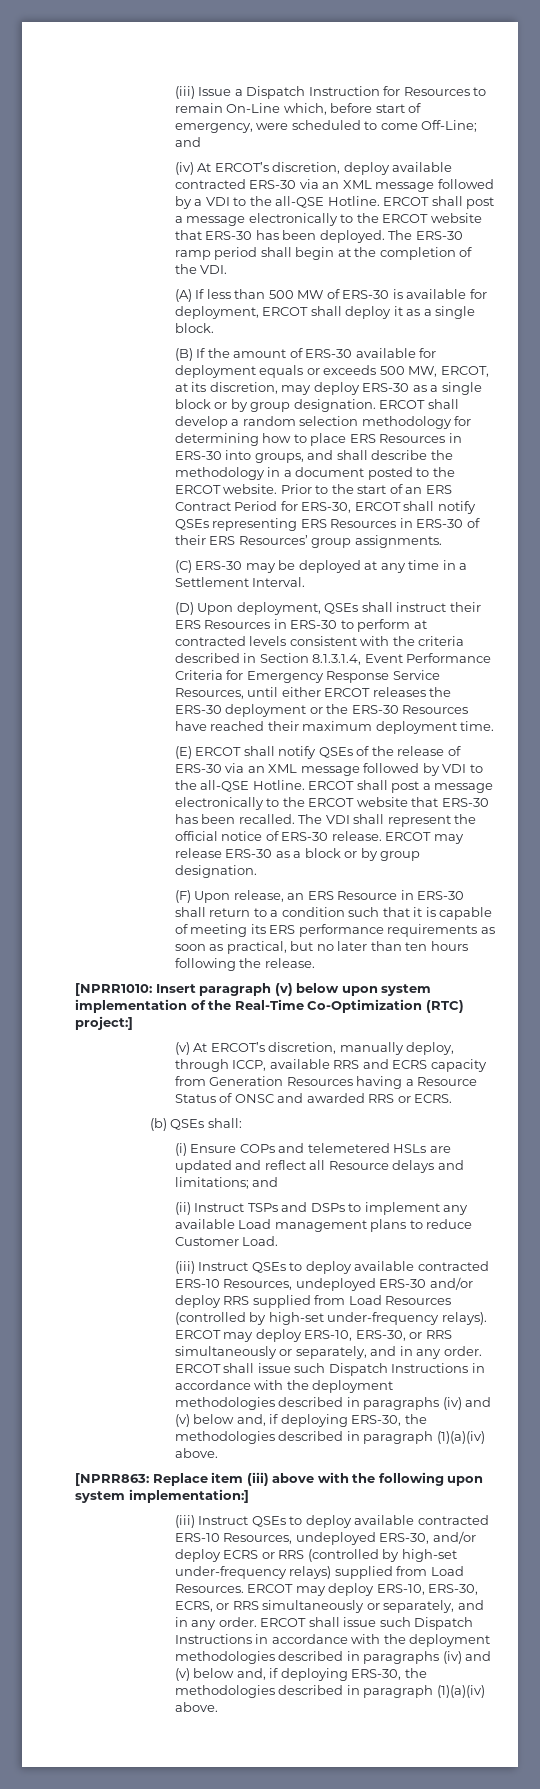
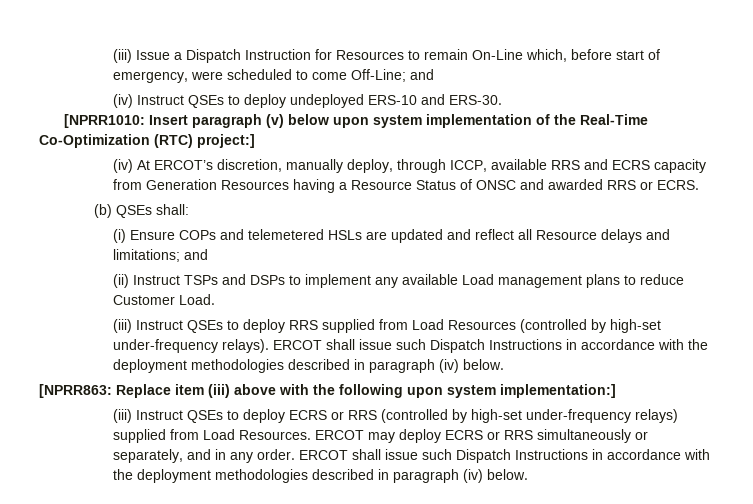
- (iv) At ERCOT’s discretion, deploy available contracted ERS-30 via an XML message followed by a VDI to the all-QSE Hotline. ERCOT shall post a message electronically to the ERCOT website that ERS-30 has been deployed. The ERS-30 ramp period shall begin at the completion of the VDI.
- (A) If less than 500 MW of ERS-30 is available for deployment, ERCOT shall deploy it as a single block.
- (B) If the amount of ERS-30 available for deployment equals or exceeds 500 MW, ERCOT, at its discretion, may deploy ERS-30 as a single block or by group designation. ERCOT shall develop a random selection methodology for determining how to place ERS Resources in ERS-30 into groups, and shall describe the methodology in a document posted to the ERCOT website. Prior to the start of an ERS Contract Period for ERS-30, ERCOT shall notify QSEs representing ERS Resources in ERS-30 of their ERS Resources’ group assignments.
- (C) ERS-30 may be deployed at any time in a Settlement Interval.
- (D) Upon deployment, QSEs shall instruct their ERS Resources in ERS-30 to perform at contracted levels consistent with the criteria described in Section 8.1.3.1.4, Event Performance Criteria for Emergency Response Service Resources, until either ERCOT releases the ERS-30 deployment or the ERS-30 Resources have reached their maximum deployment time.
- (E) ERCOT shall notify QSEs of the release of ERS-30 via an XML message followed by VDI to the all-QSE Hotline. ERCOT shall post a message electronically to the ERCOT website that ERS-30 has been recalled. The VDI shall represent the official notice of ERS-30 release. ERCOT may release ERS-30 as a block or by group designation.
- (F) Upon release, an ERS Resource in ERS-30 shall return to a condition such that it is capable of meeting its ERS performance requirements as soon as practical, but no later than ten hours following the release.
+ (iv) Instruct QSEs to deploy undeployed ERS-10 and ERS-30.
- (v) At ERCOT’s discretion, manually deploy, through ICCP, available RRS and ECRS capacity from Generation Resources having a Resource Status of ONSC and awarded RRS or ECRS.
+ (iv) At ERCOT’s discretion, manually deploy, through ICCP, available RRS and ECRS capacity from Generation Resources having a Resource Status of ONSC and awarded RRS or ECRS.
- (iii) Instruct QSEs to deploy available contracted ERS-10 Resources, undeployed ERS-30 and/or deploy RRS supplied from Load Resources (controlled by high-set under-frequency relays). ERCOT may deploy ERS-10, ERS-30, or RRS simultaneously or separately, and in any order. ERCOT shall issue such Dispatch Instructions in accordance with the deployment methodologies described in paragraphs (iv) and (v) below and, if deploying ERS-30, the methodologies described in paragraph (1)(a)(iv) above.
+ (iii) Instruct QSEs to deploy RRS supplied from Load Resources (controlled by high-set under-frequency relays). ERCOT shall issue such Dispatch Instructions in accordance with the deployment methodologies described in paragraph (iv) below.
  [NPRR863: Replace item (iii) above with the following upon system implementation:]
- (iii) Instruct QSEs to deploy available contracted ERS-10 Resources, undeployed ERS-30, and/or deploy ECRS or RRS (controlled by high-set under-frequency relays) supplied from Load Resources. ERCOT may deploy ERS-10, ERS-30, ECRS, or RRS simultaneously or separately, and in any order. ERCOT shall issue such Dispatch Instructions in accordance with the deployment methodologies described in paragraphs (iv) and (v) below and, if deploying ERS-30, the methodologies described in paragraph (1)(a)(iv) above.
+ (iii) Instruct QSEs to deploy ECRS or RRS (controlled by high-set under-frequency relays) supplied from Load Resources. ERCOT may deploy ECRS or RRS simultaneously or separately, and in any order. ERCOT shall issue such Dispatch Instructions in accordance with the deployment methodologies described in paragraph (iv) below.

